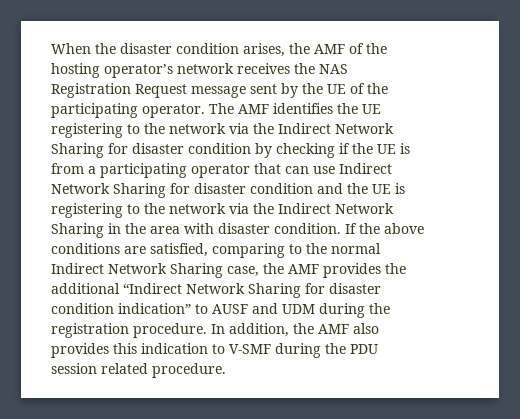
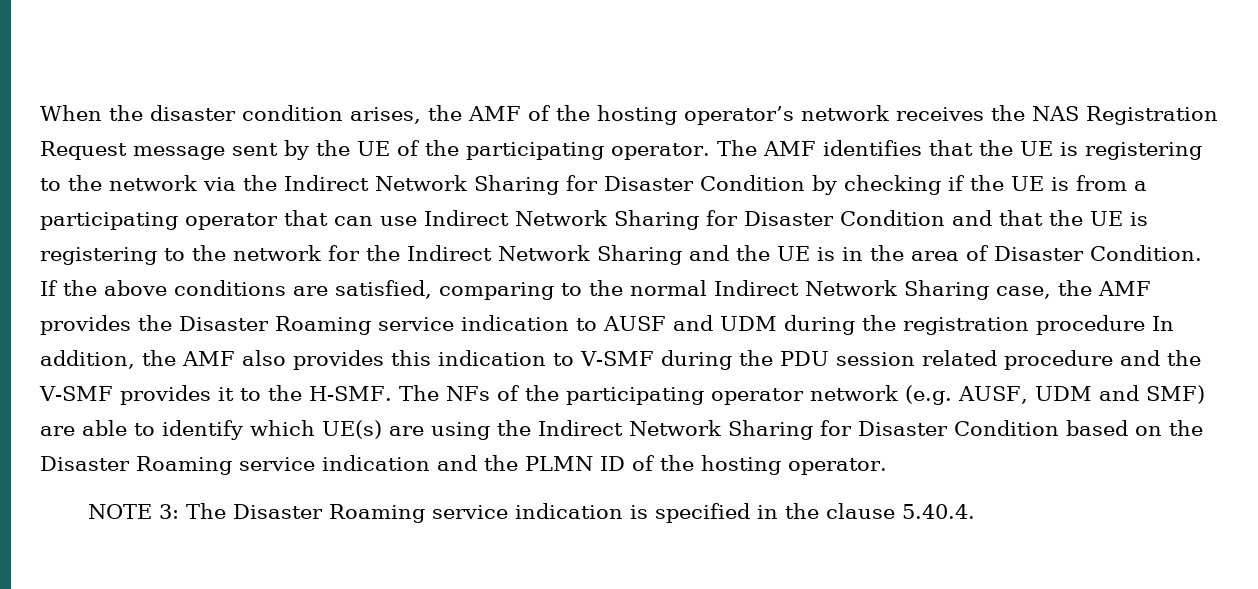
- The AMF identifies the UE registering to the network via the Indirect Network Sharing for disaster condition by checking if the UE is from a participating operator that can use Indirect Network Sharing for disaster condition and the UE is registering to the network via the Indirect Network Sharing in the area with disaster condition.
+ The AMF identifies that the UE is registering to the network via the Indirect Network Sharing for Disaster Condition by checking if the UE is from a participating operator that can use Indirect Network Sharing for Disaster Condition and that the UE is registering to the network for the Indirect Network Sharing and the UE is in the area of Disaster Condition.
- If the above conditions are satisfied, comparing to the normal Indirect Network Sharing case, the AMF provides the additional “Indirect Network Sharing for disaster condition indication” to AUSF and UDM during the registration procedure. In addition, the AMF also provides this indication to V-SMF during the PDU session related procedure.
+ If the above conditions are satisfied, comparing to the normal Indirect Network Sharing case, the AMF provides the Disaster Roaming service indication to AUSF and UDM during the registration procedure In addition, the AMF also provides this indication to V-SMF during the PDU session related procedure and the V-SMF provides it to the H-SMF. The NFs of the participating operator network (e.g. AUSF, UDM and SMF) are able to identify which UE(s) are using the Indirect Network Sharing for Disaster Condition based on the Disaster Roaming service indication and the PLMN ID of the hosting operator.
+ NOTE 3: The Disaster Roaming service indication is specified in the clause 5.40.4.

